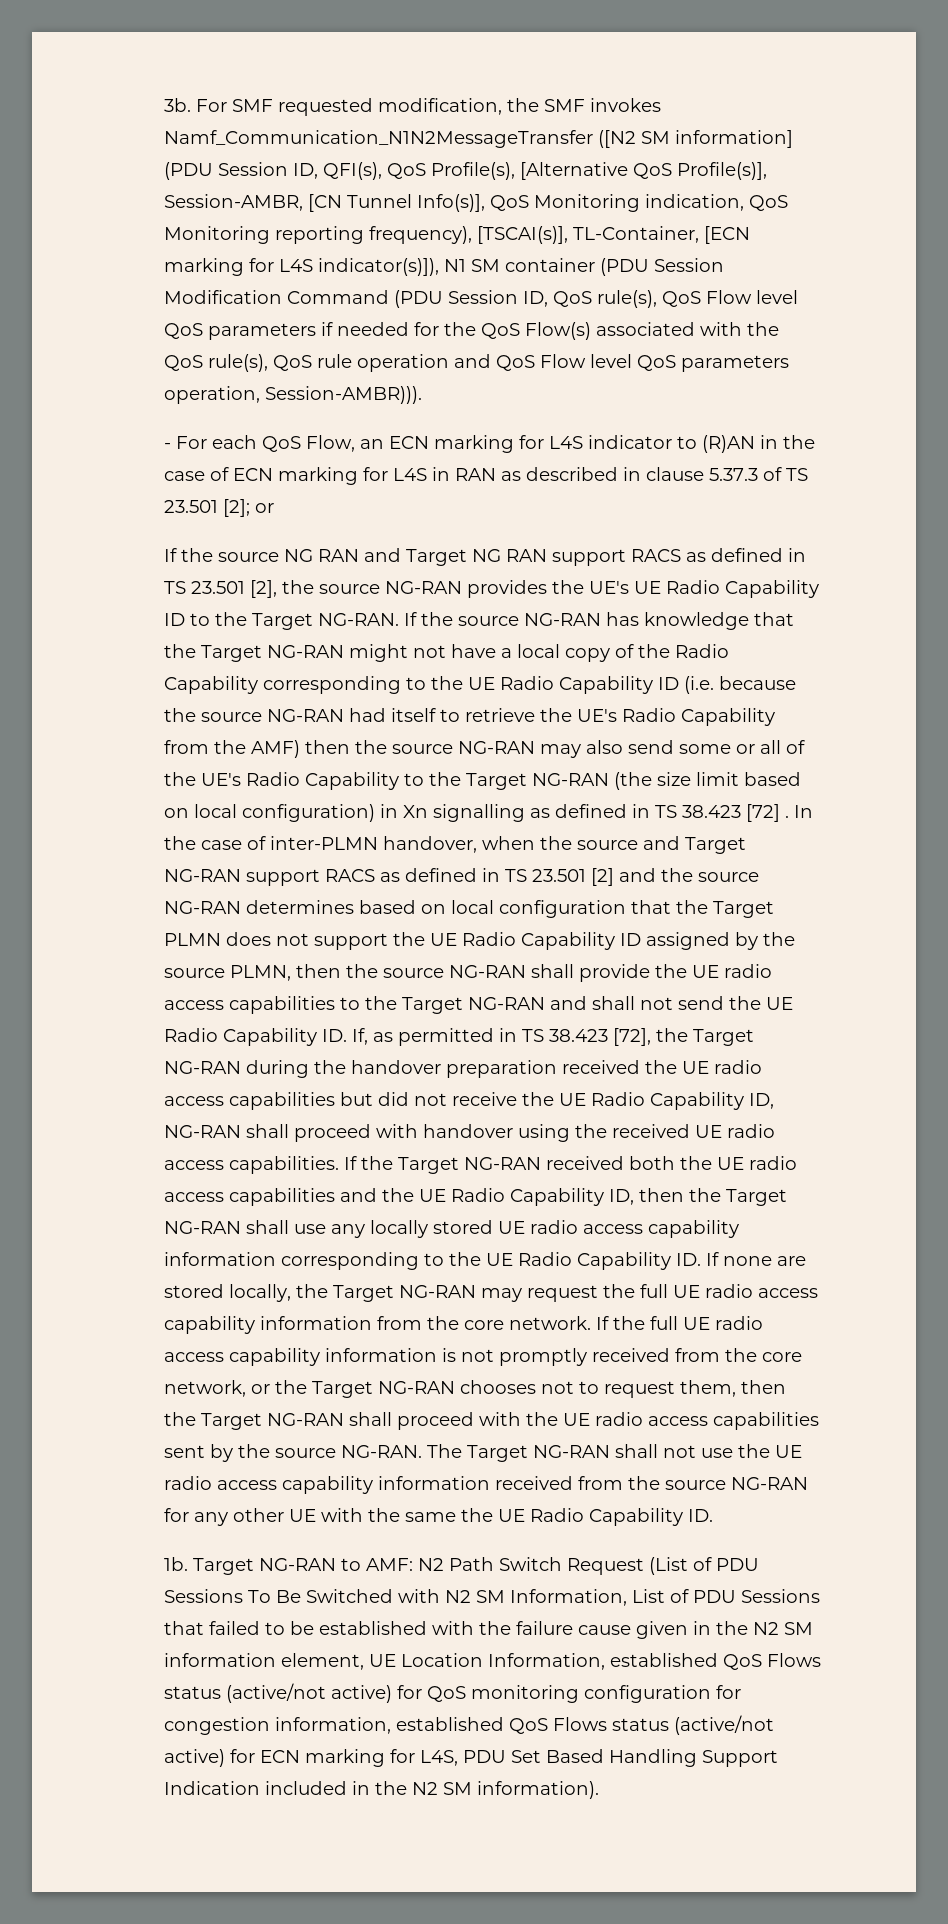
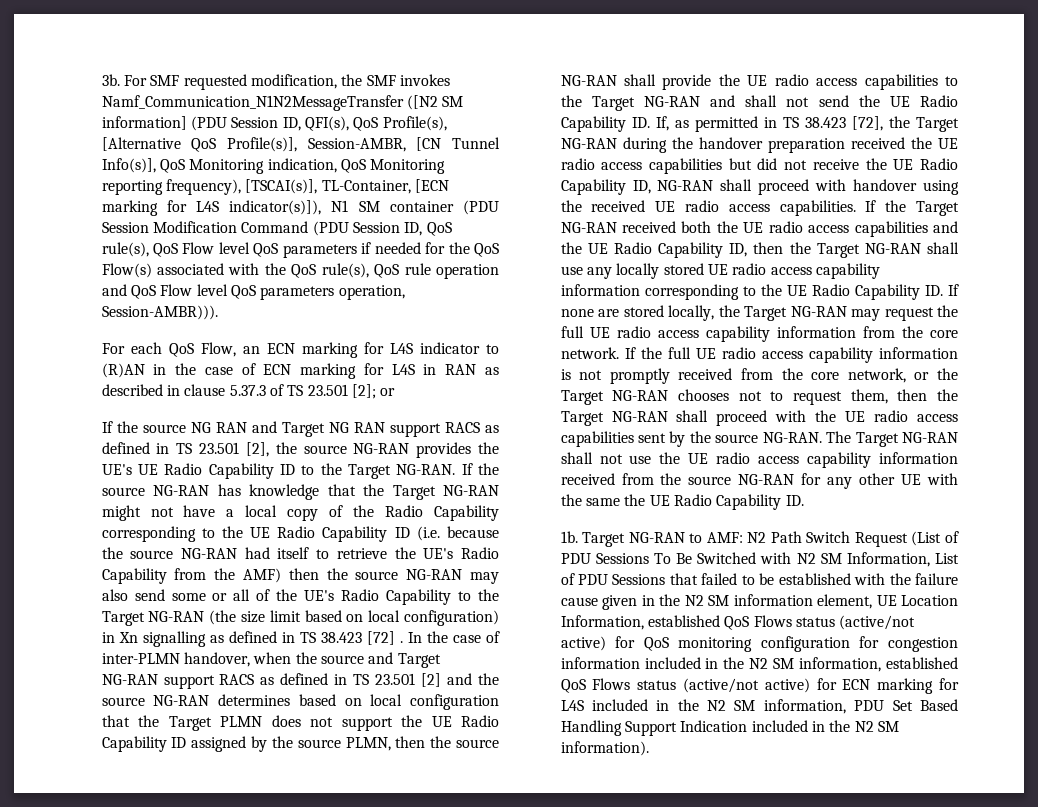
- - For each QoS Flow, an ECN marking for L4S indicator to (R)AN in the case of ECN marking for L4S in RAN as described in clause 5.37.3 of TS 23.501 [2]; or
+ For each QoS Flow, an ECN marking for L4S indicator to (R)AN in the case of ECN marking for L4S in RAN as described in clause 5.37.3 of TS 23.501 [2]; or
- N2 Path Switch Request (List of PDU Sessions To Be Switched with N2 SM Information, List of PDU Sessions that failed to be established with the failure cause given in the N2 SM information element, UE Location Information, established QoS Flows status (active/not active) for QoS monitoring configuration for congestion information, established QoS Flows status (active/not active) for ECN marking for L4S, PDU Set Based Handling Support Indication included in the N2 SM information).
+ N2 Path Switch Request (List of PDU Sessions To Be Switched with N2 SM Information, List of PDU Sessions that failed to be established with the failure cause given in the N2 SM information element, UE Location Information, established QoS Flows status (active/not active) for QoS monitoring configuration for congestion information included in the N2 SM information, established QoS Flows status (active/not active) for ECN marking for L4S included in the N2 SM information, PDU Set Based Handling Support Indication included in the N2 SM information).

